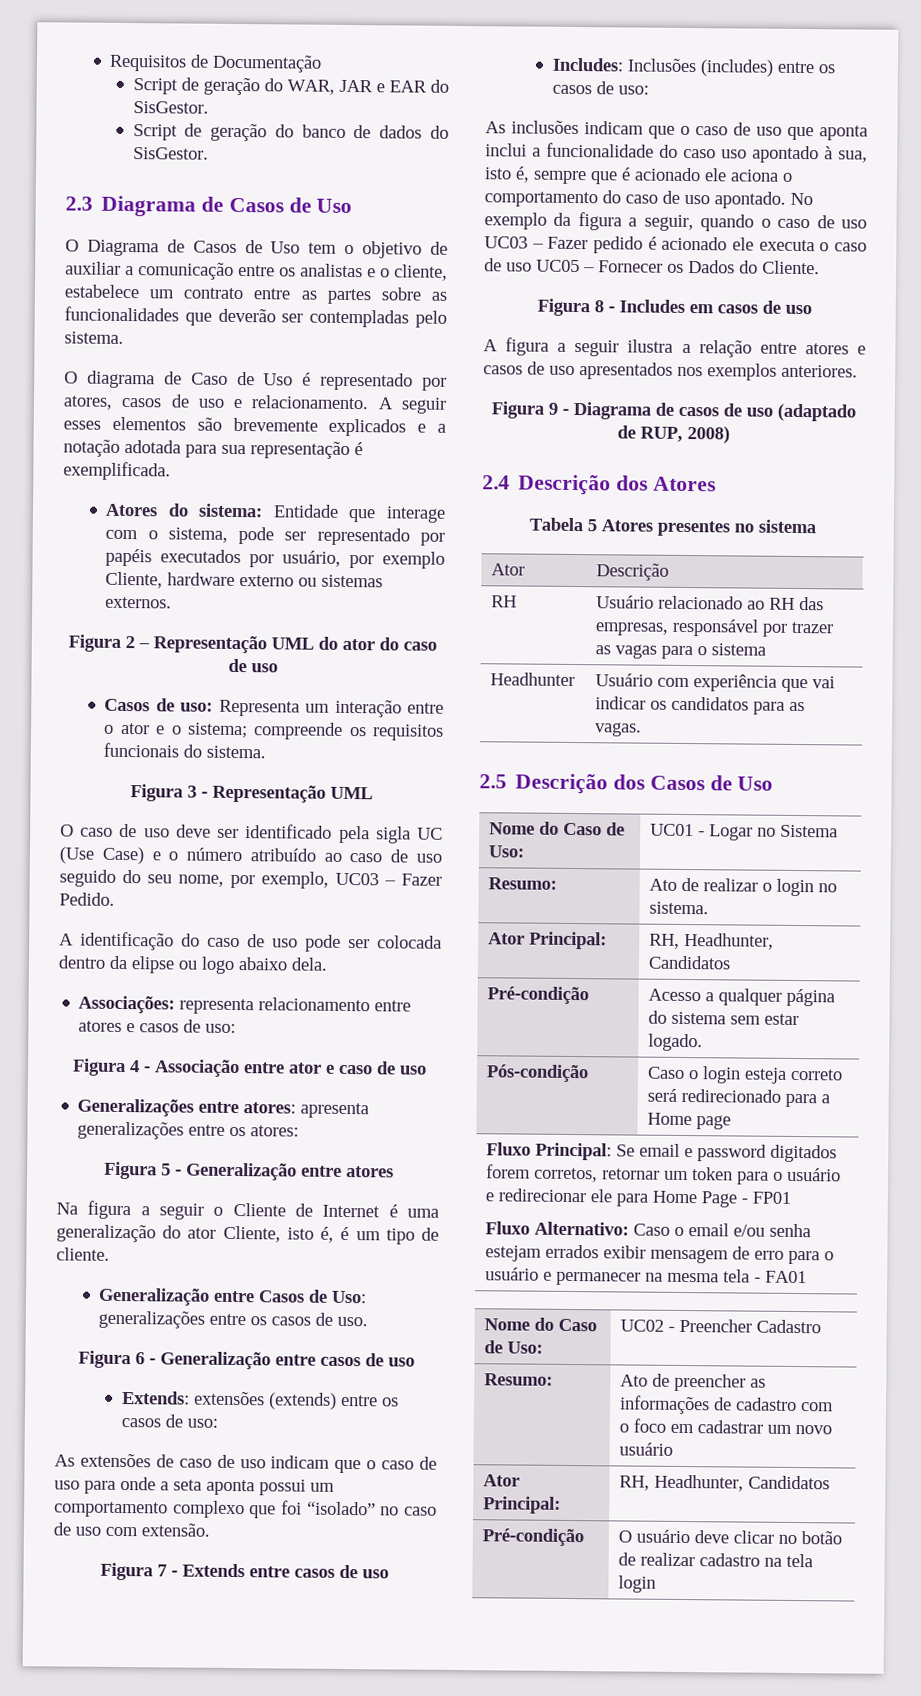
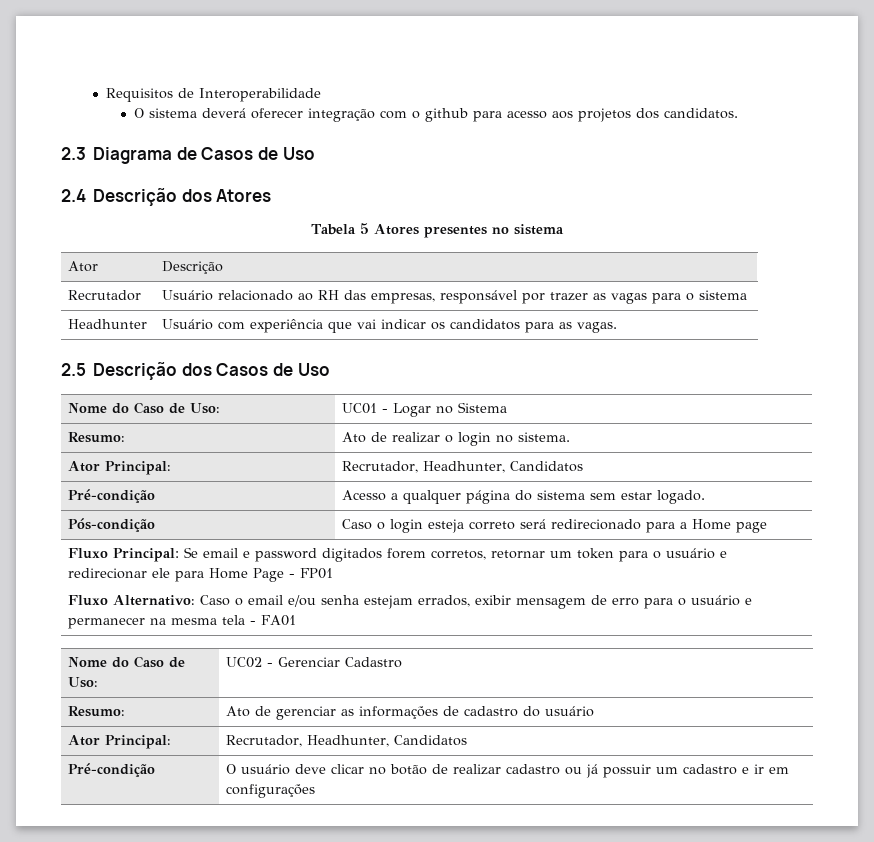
- Requisitos de Documentação
- Script de geração do WAR, JAR e EAR do SisGestor.
- Script de geração do banco de dados do SisGestor.
+ Requisitos de Interoperabilidade
+ O sistema deverá oferecer integração com o github para acesso aos projetos dos candidatos.
- O Diagrama de Casos de Uso tem o objetivo de auxiliar a comunicação entre os analistas e o cliente, estabelece um contrato entre as partes sobre as funcionalidades que deverão ser contempladas pelo sistema.
- O diagrama de Caso de Uso é representado por atores, casos de uso e relacionamento. A seguir esses elementos são brevemente explicados e a notação adotada para sua representação é exemplificada.
- Atores do sistema: Entidade que interage com o sistema, pode ser representado por papéis executados por usuário, por exemplo Cliente, hardware externo ou sistemas externos.
- Figura 2 – Representação UML do ator do caso de uso
- Casos de uso: Representa um interação entre o ator e o sistema; compreende os requisitos funcionais do sistema.
- Figura 3 - Representação UML
- O caso de uso deve ser identificado pela sigla UC (Use Case) e o número atribuído ao caso de uso seguido do seu nome, por exemplo, UC03 – Fazer Pedido.
- A identificação do caso de uso pode ser colocada dentro da elipse ou logo abaixo dela.
- Associações: representa relacionamento entre atores e casos de uso:
- Figura 4 - Associação entre ator e caso de uso
- Generalizações entre atores: apresenta generalizações entre os atores:
- Figura 5 - Generalização entre atores
- Na figura a seguir o Cliente de Internet é uma generalização do ator Cliente, isto é, é um tipo de cliente.
- Generalização entre Casos de Uso: generalizações entre os casos de uso.
- Figura 6 - Generalização entre casos de uso
- Extends: extensões (extends) entre os casos de uso:
- As extensões de caso de uso indicam que o caso de uso para onde a seta aponta possui um comportamento complexo que foi “isolado” no caso de uso com extensão.
- Figura 7 - Extends entre casos de uso
- Includes: Inclusões (includes) entre os casos de uso:
- As inclusões indicam que o caso de uso que aponta inclui a funcionalidade do caso uso apontado à sua, isto é, sempre que é acionado ele aciona o comportamento do caso de uso apontado. No exemplo da figura a seguir, quando o caso de uso UC03 – Fazer pedido é acionado ele executa o caso de uso UC05 – Fornecer os Dados do Cliente.
- Figura 8 - Includes em casos de uso
- A figura a seguir ilustra a relação entre atores e casos de uso apresentados nos exemplos anteriores.
- Figura 9 - Diagrama de casos de uso (adaptado de RUP, 2008)
- RH | Usuário relacionado ao RH das empresas, responsável por trazer as vagas para o sistema
+ Recrutador | Usuário relacionado ao RH das empresas, responsável por trazer as vagas para o sistema
  Resumo: | Ato de realizar o login no sistema.
- Ator Principal: | RH, Headhunter, Candidatos
+ Ator Principal: | Recrutador, Headhunter, Candidatos
- Fluxo Alternativo: Caso o email e/ou senha estejam errados exibir mensagem de erro para o usuário e permanecer na mesma tela - FA01
+ Fluxo Alternativo: Caso o email e/ou senha estejam errados, exibir mensagem de erro para o usuário e permanecer na mesma tela - FA01
- Nome do Caso de Uso: | UC02 - Preencher Cadastro
+ Nome do Caso de Uso: | UC02 - Gerenciar Cadastro
- Resumo: | Ato de preencher as informações de cadastro com o foco em cadastrar um novo usuário
- Ator Principal: | RH, Headhunter, Candidatos
+ Resumo: | Ato de gerenciar as informações de cadastro do usuário
+ Ator Principal: | Recrutador, Headhunter, Candidatos
- Pré-condição | O usuário deve clicar no botão de realizar cadastro na tela login
+ Pré-condição | O usuário deve clicar no botão de realizar cadastro ou já possuir um cadastro e ir em configurações

